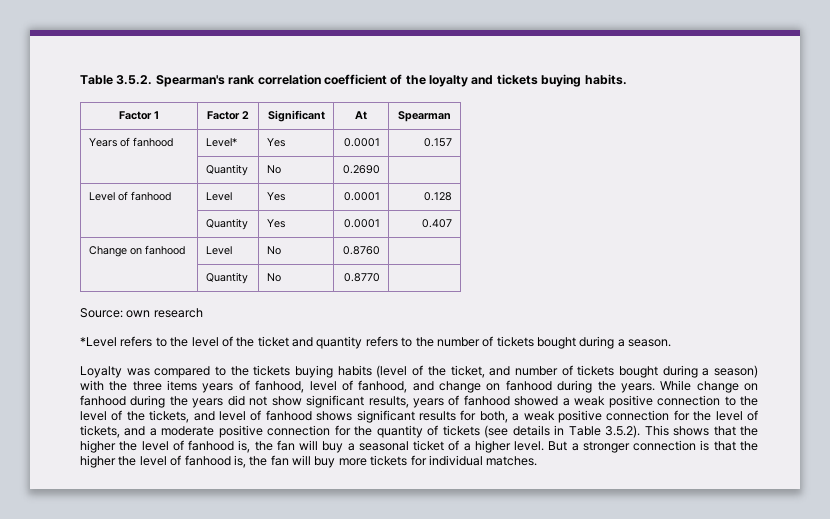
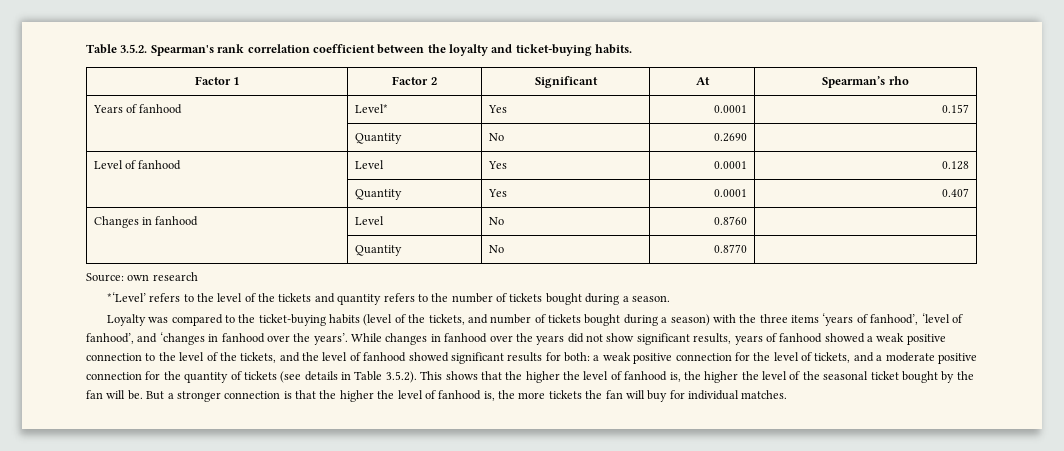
- Table 3.5.2. Spearman's rank correlation coefficient of the loyalty and tickets buying habits.
+ Table 3.5.2. Spearman's rank correlation coefficient between the loyalty and ticket-buying habits.
- Factor 1 | Factor 2 | Significant | At | Spearman
+ Factor 1 | Factor 2 | Significant | At | Spearman’s rho
- Change on fanhood | Level | No | 0.8760 |
+ Changes in fanhood | Level | No | 0.8760 |
- *Level refers to the level of the ticket and quantity refers to the number of tickets bought during a season.
+ *‘Level’ refers to the level of the tickets and quantity refers to the number of tickets bought during a season.
- Loyalty was compared to the tickets buying habits (level of the ticket, and number of tickets bought during a season) with the three items years of fanhood, level of fanhood, and change on fanhood during the years. While change on fanhood during the years did not show significant results, years of fanhood showed a weak positive connection to the level of the tickets, and level of fanhood shows significant results for both, a weak positive connection for the level of tickets, and a moderate positive connection for the quantity of tickets (see details in Table 3.5.2). This shows that the higher the level of fanhood is, the fan will buy a seasonal ticket of a higher level.
+ Loyalty was compared to the ticket-buying habits (level of the tickets, and number of tickets bought during a season) with the three items ‘years of fanhood’, ‘level of fanhood’, and ‘changes in fanhood over the years’. While changes in fanhood over the years did not show significant results, years of fanhood showed a weak positive connection to the level of the tickets, and the level of fanhood showed significant results for both: a weak positive connection for the level of tickets, and a moderate positive connection for the quantity of tickets (see details in Table 3.5.2). This shows that the higher the level of fanhood is, the higher the level of the seasonal ticket bought by the fan will be.
- But a stronger connection is that the higher the level of fanhood is, the fan will buy more tickets for individual matches.
+ But a stronger connection is that the higher the level of fanhood is, the more tickets the fan will buy for individual matches.

